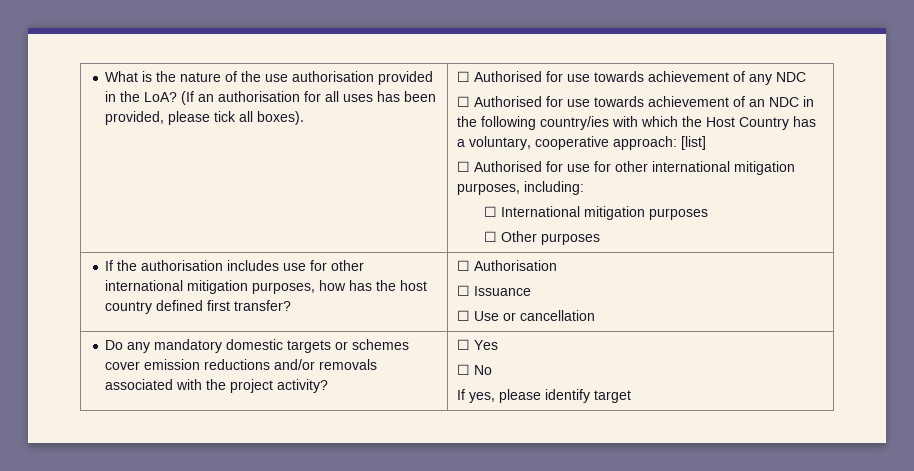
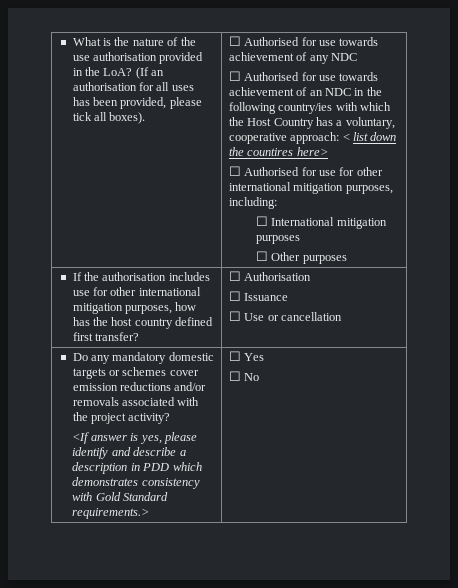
- ☐ Authorised for use towards achievement of an NDC in the following country/ies with which the Host Country has a voluntary, cooperative approach: [list]
+ ☐ Authorised for use towards achievement of an NDC in the following country/ies with which the Host Country has a voluntary, cooperative approach: < list down the countires here>
- Do any mandatory domestic targets or schemes cover emission reductions and/or removals associated with the project activity? | ☐ Yes
+ Do any mandatory domestic targets or schemes cover emission reductions and/or removals associated with the project activity?
+ <If answer is yes, please identify and describe a description in PDD which demonstrates consistency with Gold Standard requirements.> | ☐ Yes
  ☐ No
- If yes, please identify target

